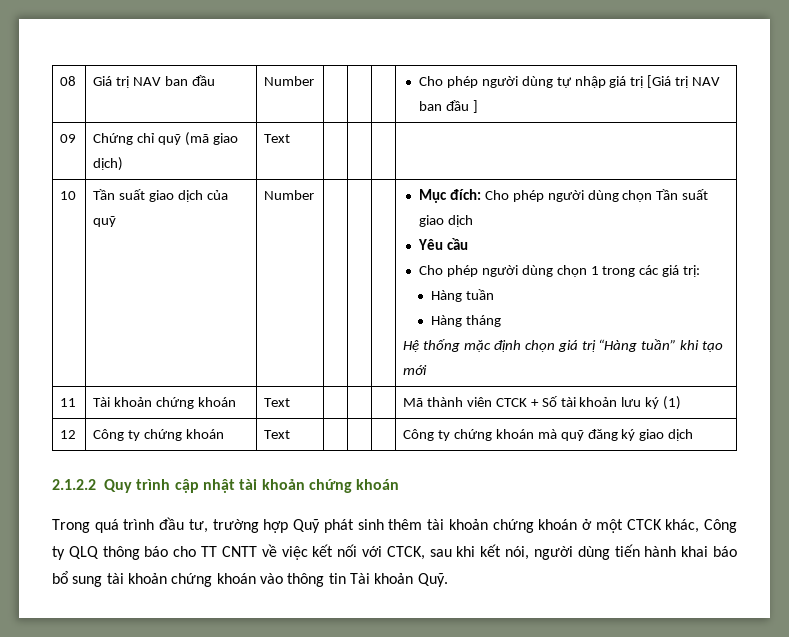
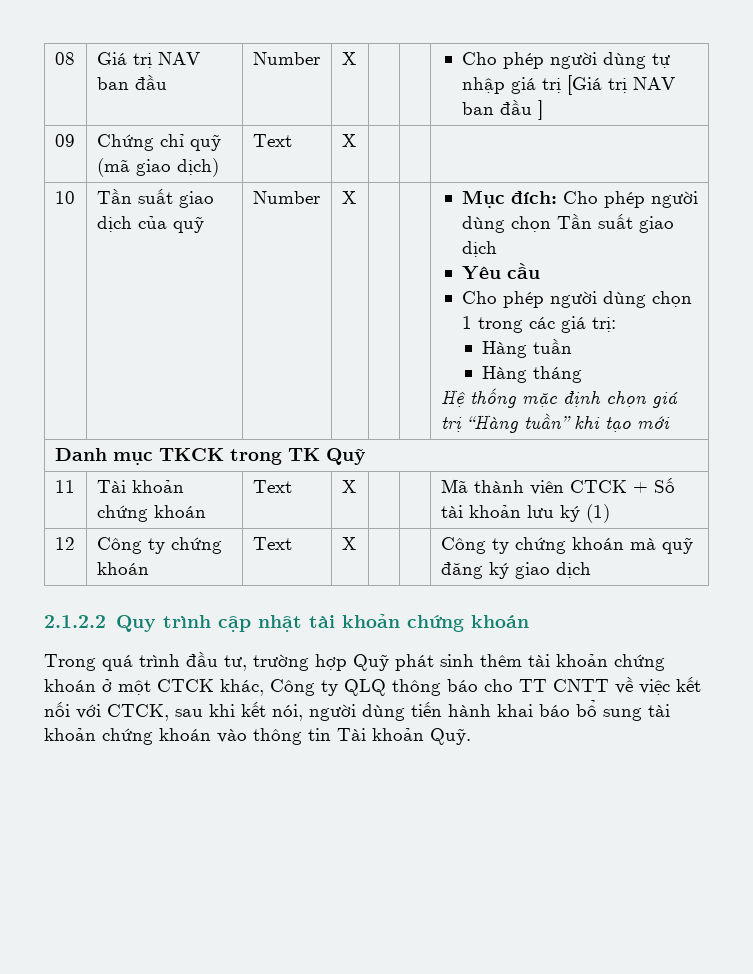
- 08 | Giá trị NAV ban đầu | Number | | | | Cho phép người dùng tự nhập giá trị [Giá trị NAV ban đầu ]
+ 08 | Giá trị NAV ban đầu | Number | X | | | Cho phép người dùng tự nhập giá trị [Giá trị NAV ban đầu ]
- 09 | Chứng chỉ quỹ (mã giao dịch) | Text | | | |
+ 09 | Chứng chỉ quỹ (mã giao dịch) | Text | X | | |
- Tần suất giao dịch của quỹ | Number
+ Tần suất giao dịch của quỹ | Number | X
+ Danh mục TKCK trong TK Quỹ
- 11 | Tài khoản chứng khoán | Text | | | | Mã thành viên CTCK + Số tài khoản lưu ký (1)
+ 11 | Tài khoản chứng khoán | Text | X | | | Mã thành viên CTCK + Số tài khoản lưu ký (1)
- 12 | Công ty chứng khoán | Text | | | | Công ty chứng khoán mà quỹ đăng ký giao dịch
+ 12 | Công ty chứng khoán | Text | X | | | Công ty chứng khoán mà quỹ đăng ký giao dịch

